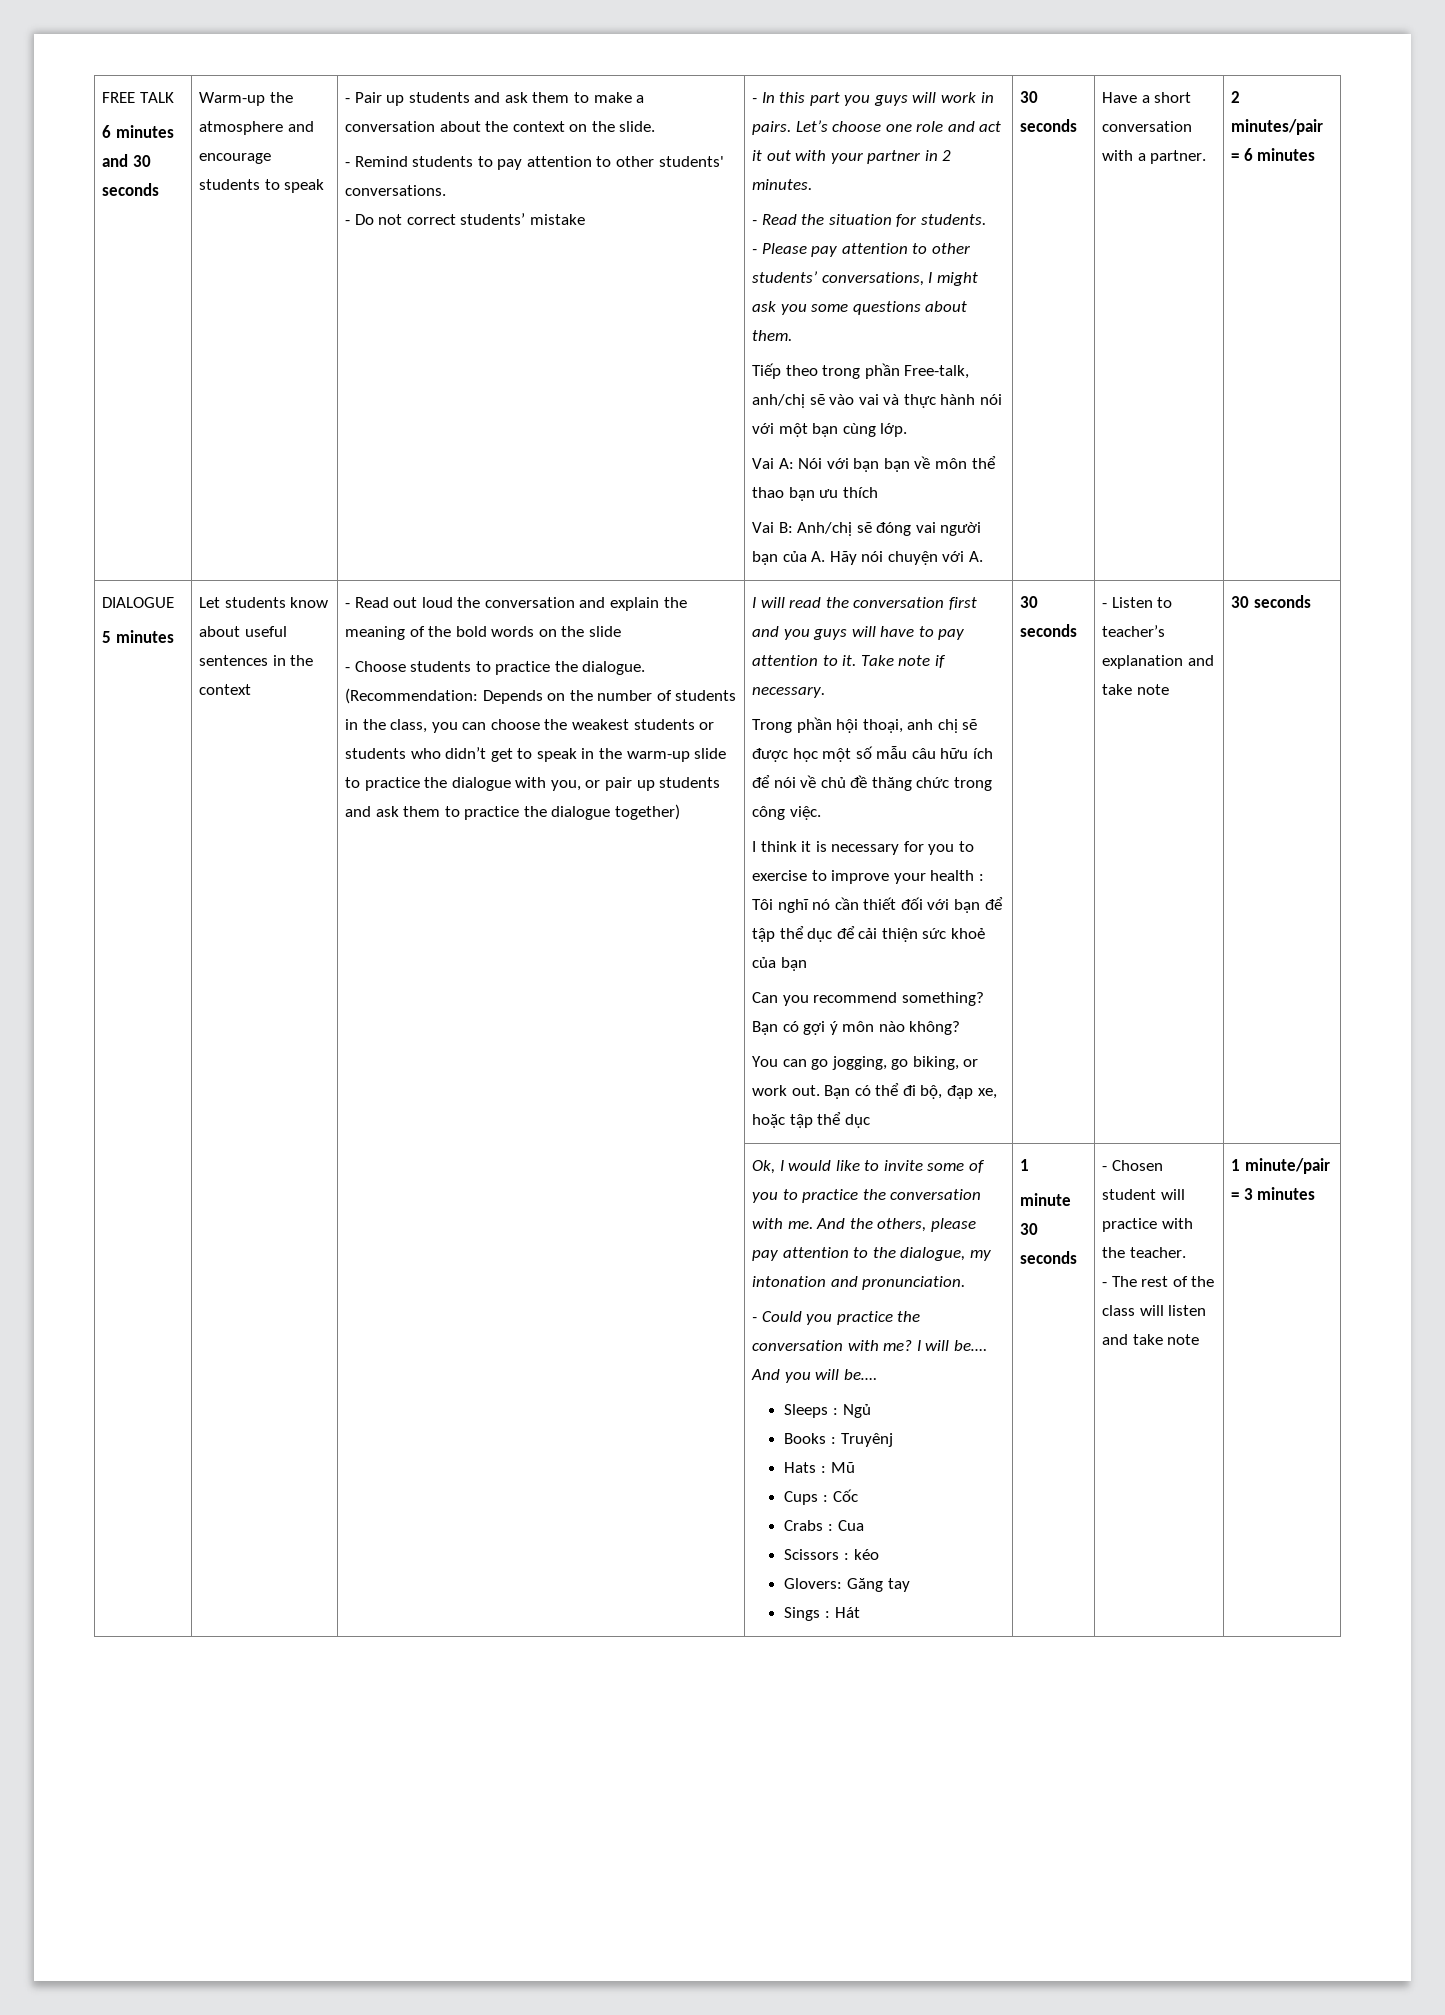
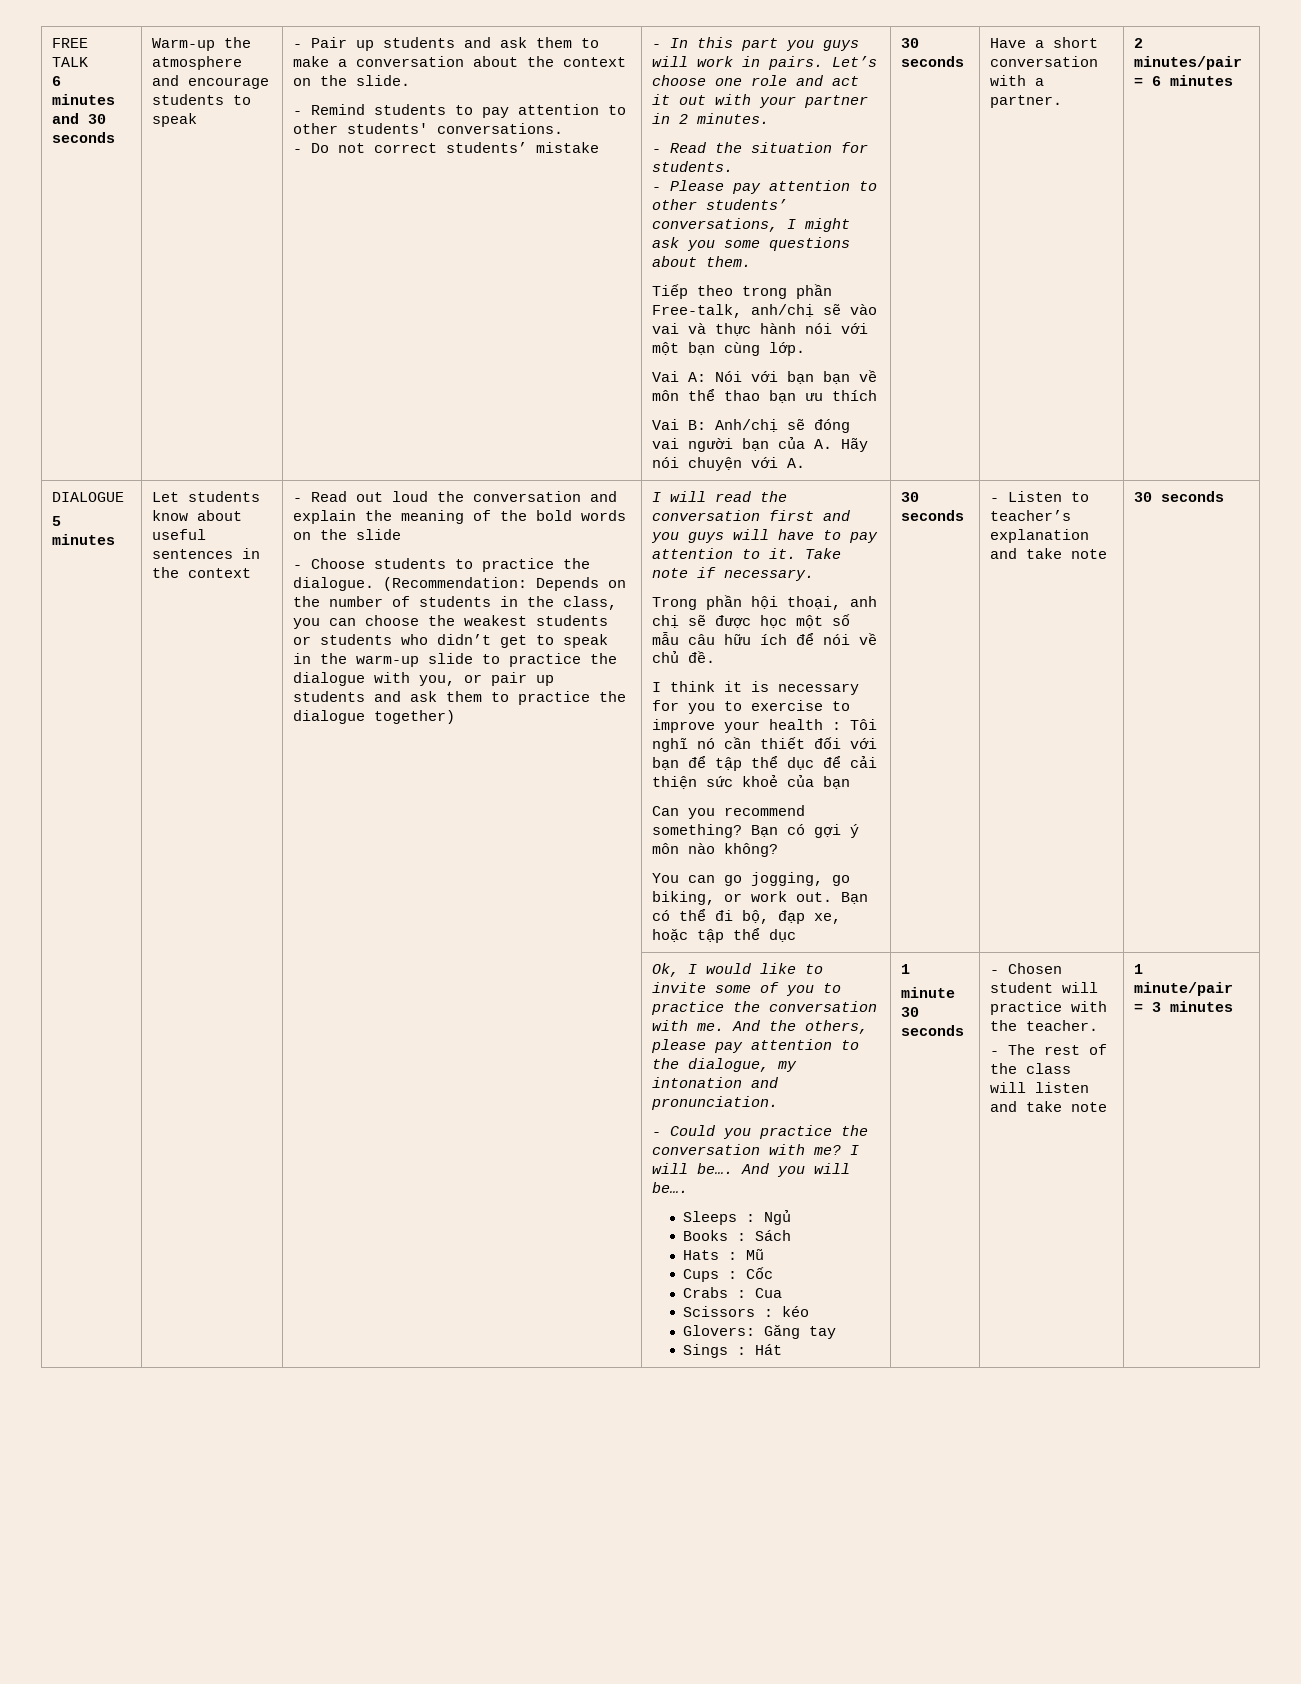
- Trong phần hội thoại, anh chị sẽ được học một số mẫu câu hữu ích để nói về chủ đề thăng chức trong công việc.
+ Trong phần hội thoại, anh chị sẽ được học một số mẫu câu hữu ích để nói về chủ đề.
- Books : Truyênj
+ Books : Sách

